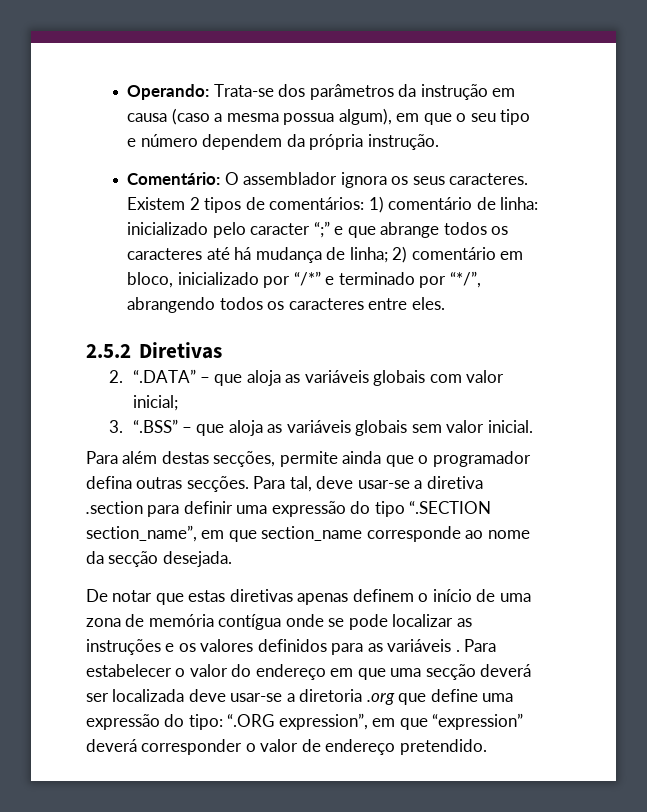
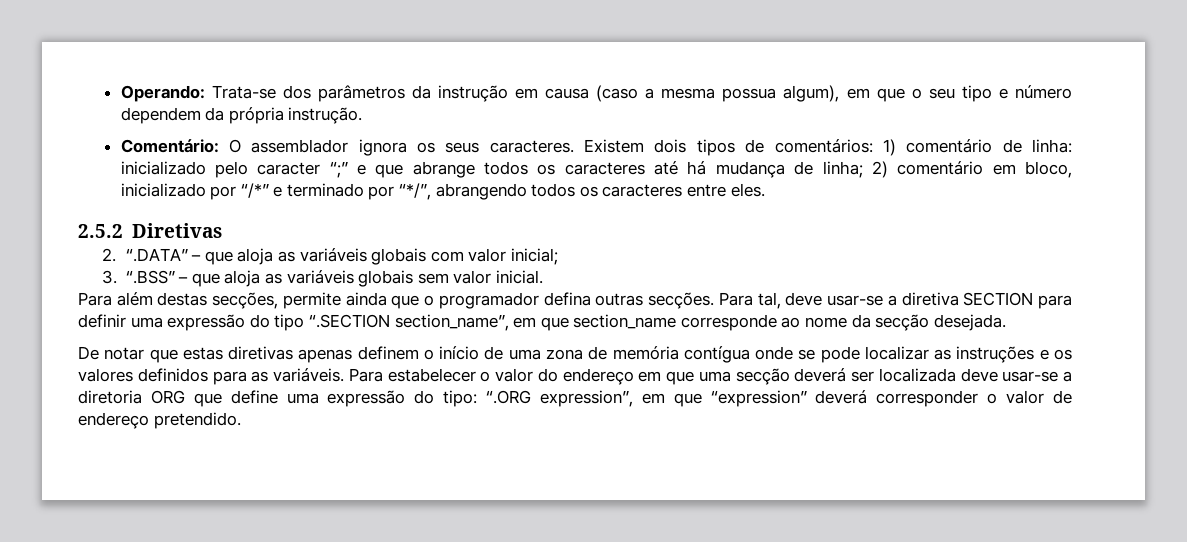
- Existem 2 tipos de comentários: 1) comentário de linha: inicializado pelo caracter “;” e que abrange todos os caracteres até há mudança de linha; 2) comentário em bloco, inicializado por “/*” e terminado por “*/”, abrangendo todos os caracteres entre eles.
+ Existem dois tipos de comentários: 1) comentário de linha: inicializado pelo caracter “;” e que abrange todos os caracteres até há mudança de linha; 2) comentário em bloco, inicializado por “/*” e terminado por “*/”, abrangendo todos os caracteres entre eles.
- Para tal, deve usar-se a diretiva .section para definir uma expressão do tipo “.SECTION section_name”, em que section_name corresponde ao nome da secção desejada.
+ Para tal, deve usar-se a diretiva SECTION para definir uma expressão do tipo “.SECTION section_name”, em que section_name corresponde ao nome da secção desejada.
- De notar que estas diretivas apenas definem o início de uma zona de memória contígua onde se pode localizar as instruções e os valores definidos para as variáveis .
+ De notar que estas diretivas apenas definem o início de uma zona de memória contígua onde se pode localizar as instruções e os valores definidos para as variáveis.
- Para estabelecer o valor do endereço em que uma secção deverá ser localizada deve usar-se a diretoria .org que define uma expressão do tipo: “.ORG expression”, em que “expression” deverá corresponder o valor de endereço pretendido.
+ Para estabelecer o valor do endereço em que uma secção deverá ser localizada deve usar-se a diretoria ORG que define uma expressão do tipo: “.ORG expression”, em que “expression” deverá corresponder o valor de endereço pretendido.

